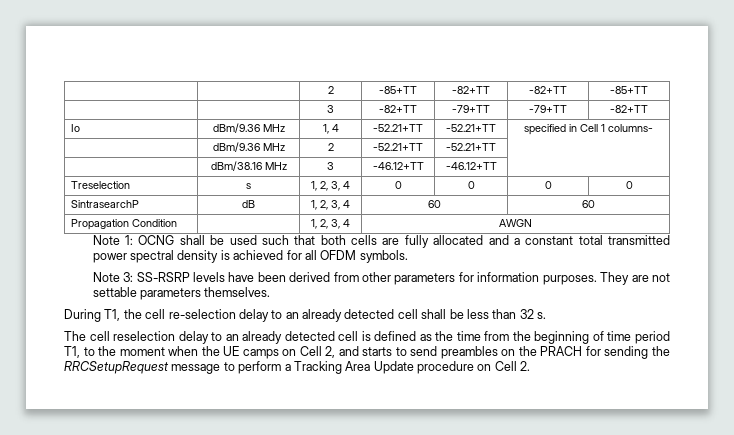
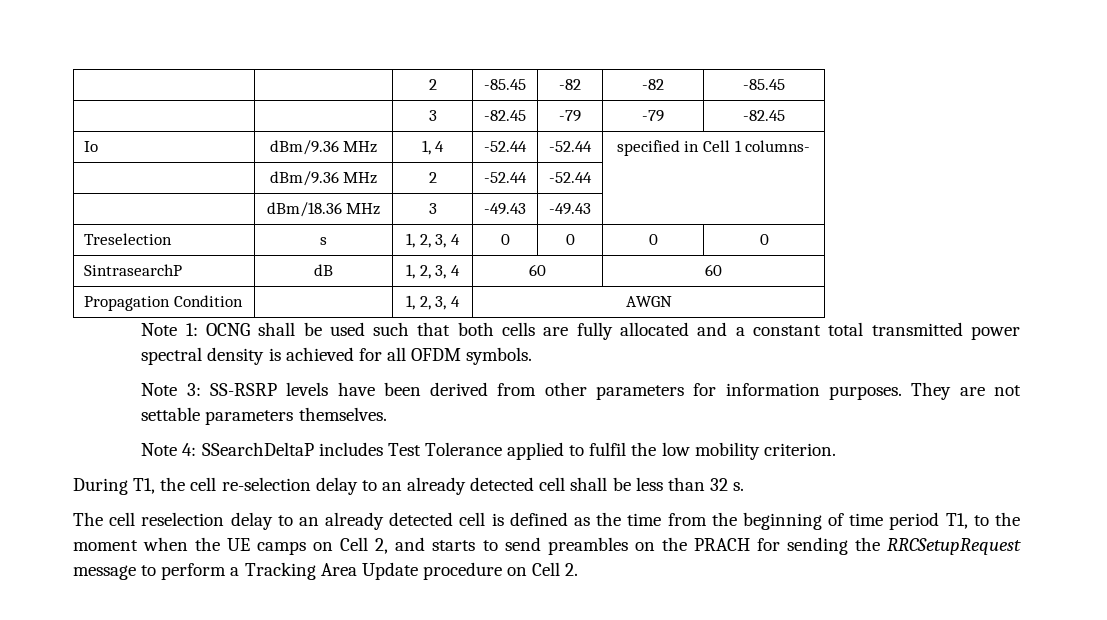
- | | 2 | -85+TT | -82+TT | -82+TT | -85+TT
- | | 3 | -82+TT | -79+TT | -79+TT | -82+TT
+ | | 2 | -85.45 | -82 | -82 | -85.45
+ | | 3 | -82.45 | -79 | -79 | -82.45
- Io | dBm/9.36 MHz | 1, 4 | -52.21+TT | -52.21+TT | specified in Cell 1 columns-
+ Io | dBm/9.36 MHz | 1, 4 | -52.44 | -52.44 | specified in Cell 1 columns-
- | dBm/9.36 MHz | 2 | -52.21+TT | -52.21+TT |
- | dBm/38.16 MHz | 3 | -46.12+TT | -46.12+TT |
+ | dBm/9.36 MHz | 2 | -52.44 | -52.44 |
+ | dBm/18.36 MHz | 3 | -49.43 | -49.43 |
+ Note 4: SSearchDeltaP includes Test Tolerance applied to fulfil the low mobility criterion.

